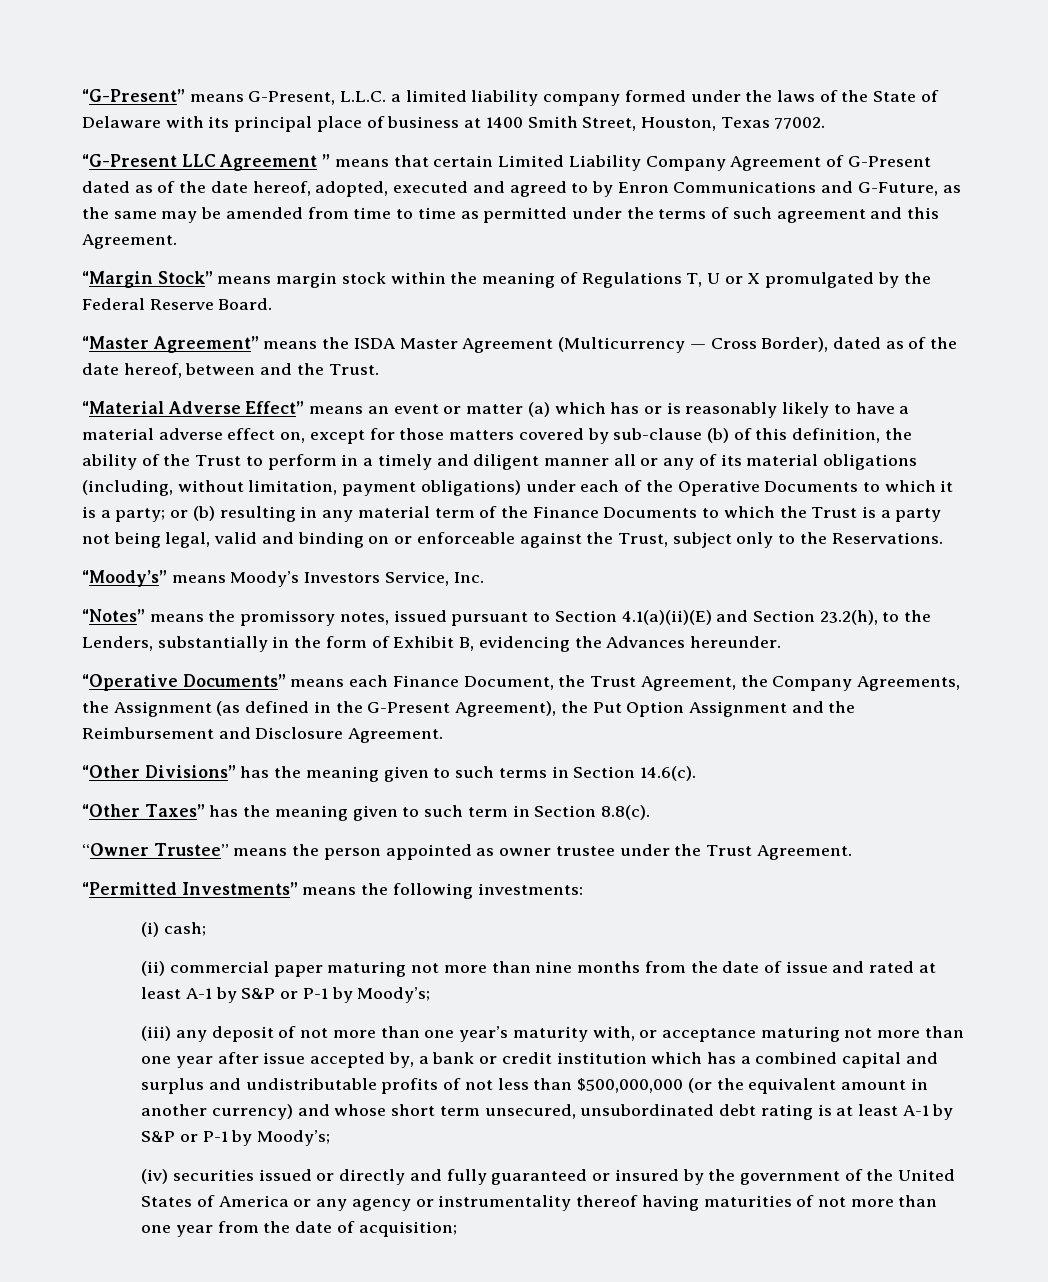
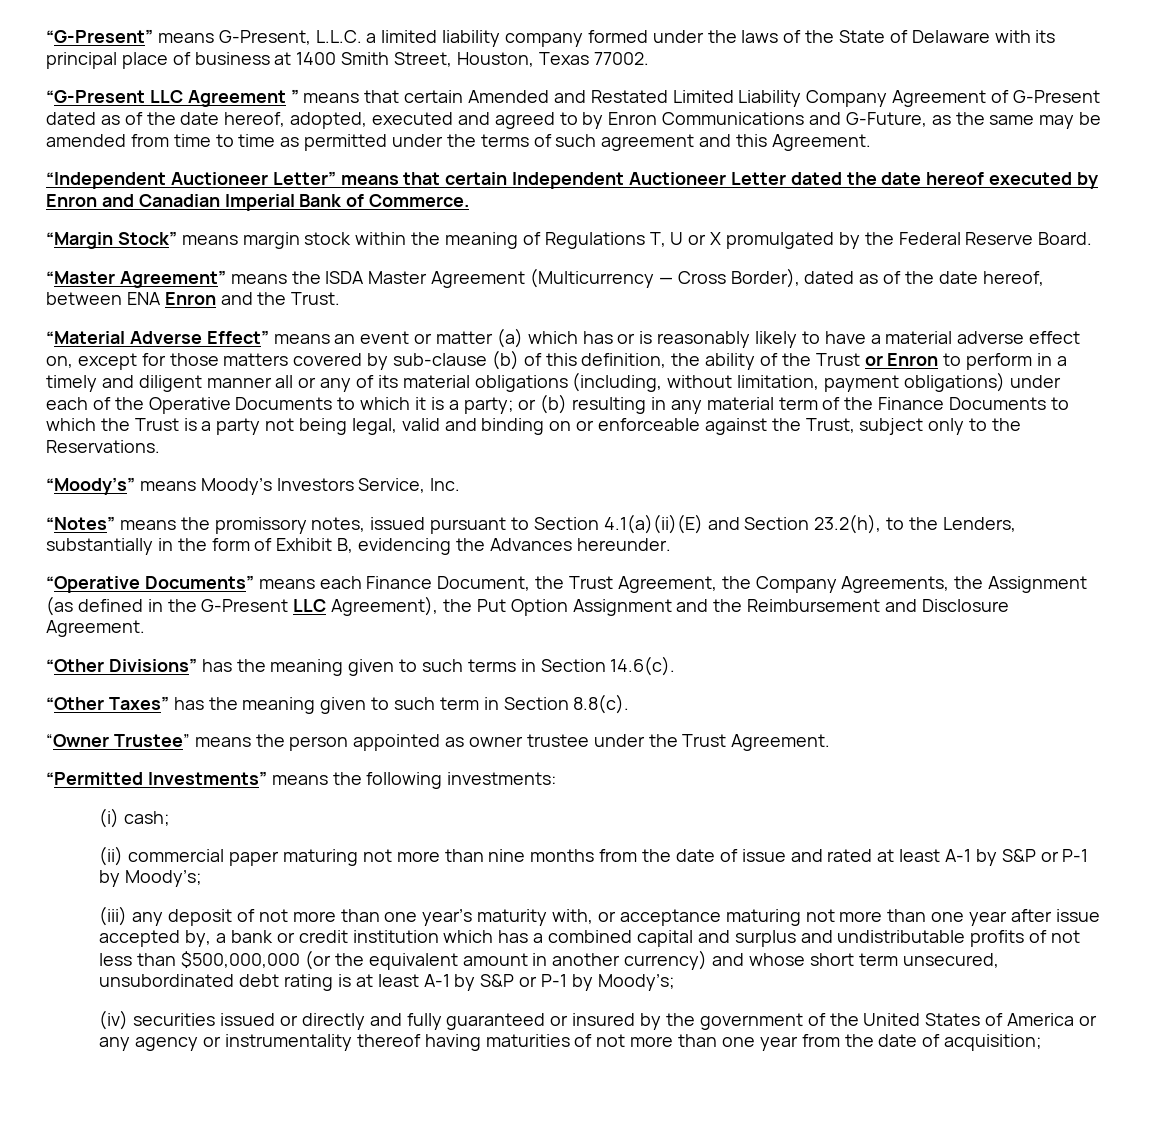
- “G-Present LLC Agreement ” means that certain Limited Liability Company Agreement of G-Present dated as of the date hereof, adopted, executed and agreed to by Enron Communications and G-Future, as the same may be amended from time to time as permitted under the terms of such agreement and this Agreement.
+ “G-Present LLC Agreement ” means that certain Amended and Restated Limited Liability Company Agreement of G-Present dated as of the date hereof, adopted, executed and agreed to by Enron Communications and G-Future, as the same may be amended from time to time as permitted under the terms of such agreement and this Agreement.
+ “Independent Auctioneer Letter” means that certain Independent Auctioneer Letter dated the date hereof executed by Enron and Canadian Imperial Bank of Commerce.
- “Master Agreement” means the ISDA Master Agreement (Multicurrency — Cross Border), dated as of the date hereof, between and the Trust.
+ “Master Agreement” means the ISDA Master Agreement (Multicurrency — Cross Border), dated as of the date hereof, between ENA Enron and the Trust.
- “Material Adverse Effect” means an event or matter (a) which has or is reasonably likely to have a material adverse effect on, except for those matters covered by sub-clause (b) of this definition, the ability of the Trust to perform in a timely and diligent manner all or any of its material obligations (including, without limitation, payment obligations) under each of the Operative Documents to which it is a party;
+ “Material Adverse Effect” means an event or matter (a) which has or is reasonably likely to have a material adverse effect on, except for those matters covered by sub-clause (b) of this definition, the ability of the Trust or Enron to perform in a timely and diligent manner all or any of its material obligations (including, without limitation, payment obligations) under each of the Operative Documents to which it is a party;
- “Operative Documents” means each Finance Document, the Trust Agreement, the Company Agreements, the Assignment (as defined in the G-Present Agreement), the Put Option Assignment and the Reimbursement and Disclosure Agreement.
+ “Operative Documents” means each Finance Document, the Trust Agreement, the Company Agreements, the Assignment (as defined in the G-Present LLC Agreement), the Put Option Assignment and the Reimbursement and Disclosure Agreement.

